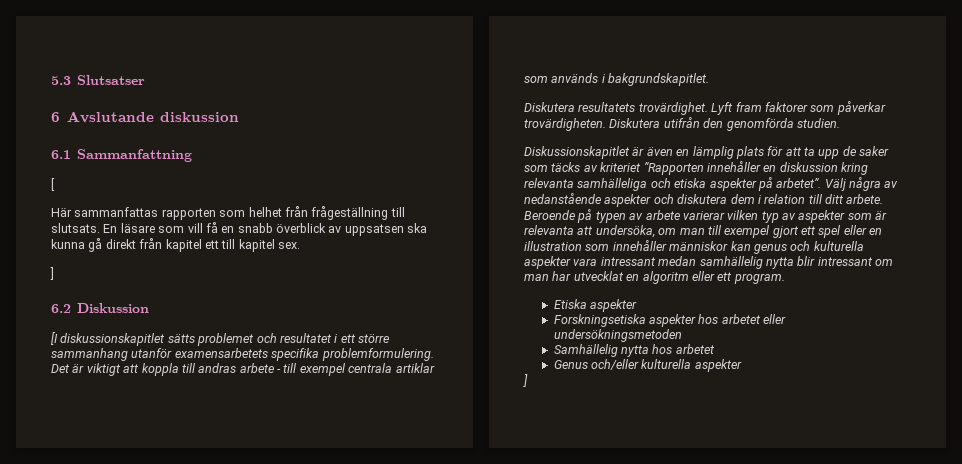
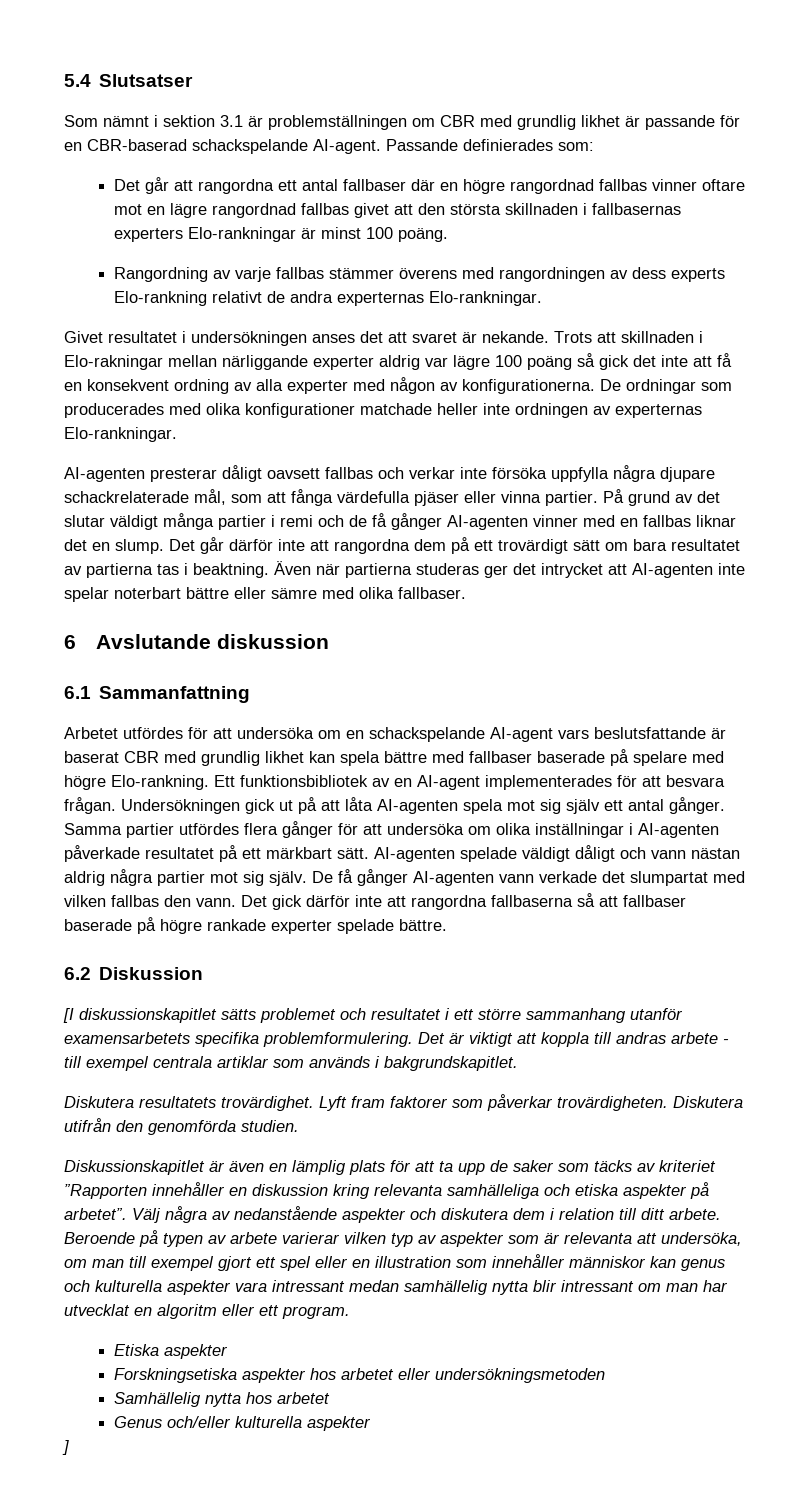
- 5.3 Slutsatser
+ 5.4 Slutsatser
+ Som nämnt i sektion 3.1 är problemställningen om CBR med grundlig likhet är passande för en CBR-baserad schackspelande AI-agent. Passande definierades som:
+ Det går att rangordna ett antal fallbaser där en högre rangordnad fallbas vinner oftare mot en lägre rangordnad fallbas givet att den största skillnaden i fallbasernas experters Elo-rankningar är minst 100 poäng.
+ Rangordning av varje fallbas stämmer överens med rangordningen av dess experts Elo-rankning relativt de andra experternas Elo-rankningar.
+ Givet resultatet i undersökningen anses det att svaret är nekande. Trots att skillnaden i Elo-rakningar mellan närliggande experter aldrig var lägre 100 poäng så gick det inte att få en konsekvent ordning av alla experter med någon av konfigurationerna. De ordningar som producerades med olika konfigurationer matchade heller inte ordningen av experternas Elo-rankningar.
+ AI-agenten presterar dåligt oavsett fallbas och verkar inte försöka uppfylla några djupare schackrelaterade mål, som att fånga värdefulla pjäser eller vinna partier. På grund av det slutar väldigt många partier i remi och de få gånger AI-agenten vinner med en fallbas liknar det en slump. Det går därför inte att rangordna dem på ett trovärdigt sätt om bara resultatet av partierna tas i beaktning. Även när partierna studeras ger det intrycket att AI-agenten inte spelar noterbart bättre eller sämre med olika fallbaser.
- [
- Här sammanfattas rapporten som helhet från frågeställning till slutsats. En läsare som vill få en snabb överblick av uppsatsen ska kunna gå direkt från kapitel ett till kapitel sex.
- ]
+ Arbetet utfördes för att undersöka om en schackspelande AI-agent vars beslutsfattande är baserat CBR med grundlig likhet kan spela bättre med fallbaser baserade på spelare med högre Elo-rankning. Ett funktionsbibliotek av en AI-agent implementerades för att besvara frågan. Undersökningen gick ut på att låta AI-agenten spela mot sig själv ett antal gånger. Samma partier utfördes flera gånger för att undersöka om olika inställningar i AI-agenten påverkade resultatet på ett märkbart sätt. AI-agenten spelade väldigt dåligt och vann nästan aldrig några partier mot sig själv. De få gånger AI-agenten vann verkade det slumpartat med vilken fallbas den vann. Det gick därför inte att rangordna fallbaserna så att fallbaser baserade på högre rankade experter spelade bättre.

